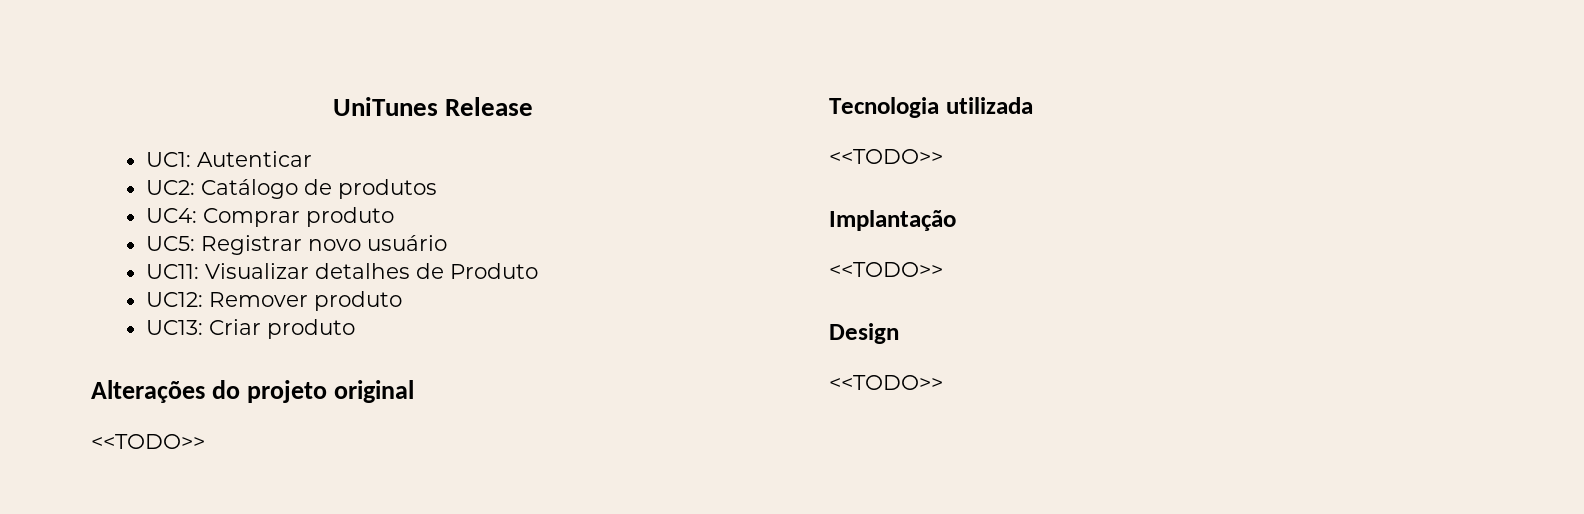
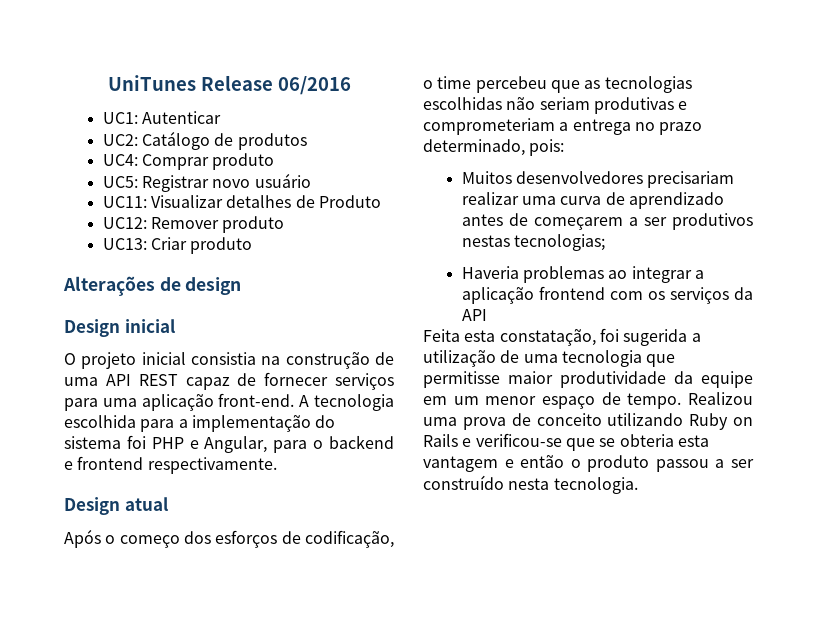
- UniTunes Release
+ UniTunes Release 06/2016
- Alterações do projeto original
- <<TODO>>
- Tecnologia utilizada
- <<TODO>>
- Implantação
- <<TODO>>
- Design
- <<TODO>>
+ Alterações de design
+ Design inicial
+ O projeto inicial consistia na construção de uma API REST capaz de fornecer serviços para uma aplicação front-end. A tecnologia escolhida para a implementação do sistema foi PHP e Angular, para o backend e frontend respectivamente.
+ Design atual
+ Após o começo dos esforços de codificação, o time percebeu que as tecnologias escolhidas não seriam produtivas e comprometeriam a entrega no prazo determinado, pois:
+ Muitos desenvolvedores precisariam realizar uma curva de aprendizado antes de começarem a ser produtivos nestas tecnologias;
+ Haveria problemas ao integrar a aplicação frontend com os serviços da API
+ Feita esta constatação, foi sugerida a utilização de uma tecnologia que permitisse maior produtividade da equipe em um menor espaço de tempo. Realizou uma prova de conceito utilizando Ruby on Rails e verificou-se que se obteria esta vantagem e então o produto passou a ser construído nesta tecnologia.

